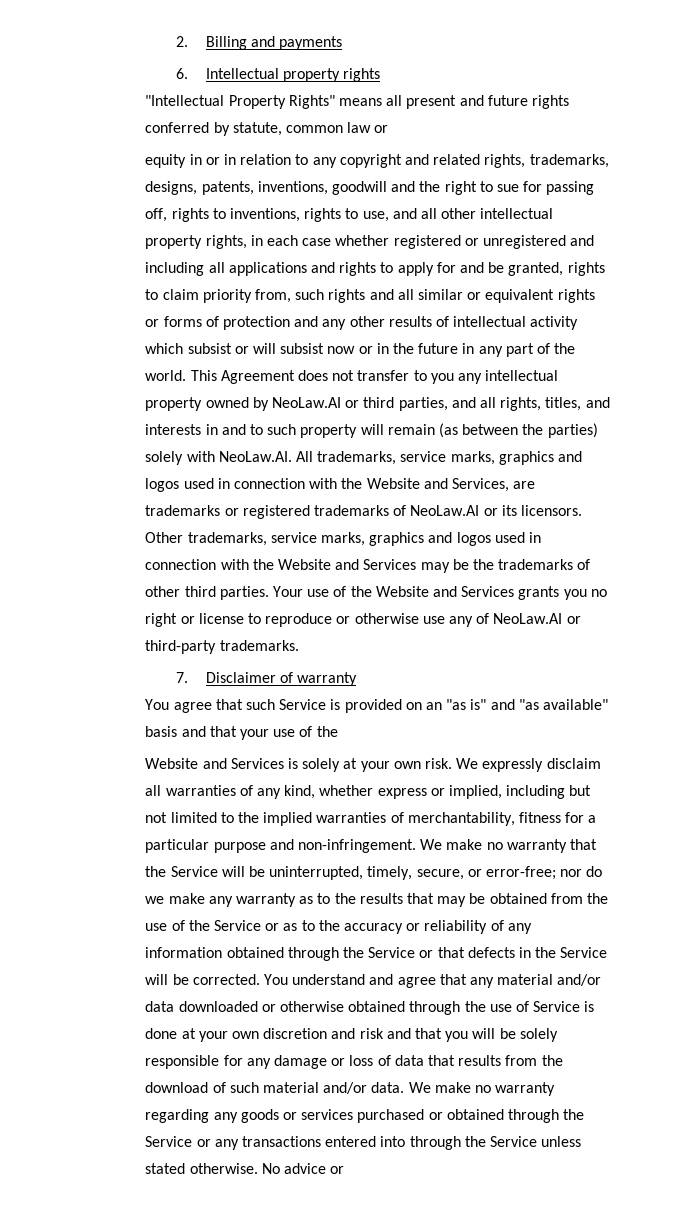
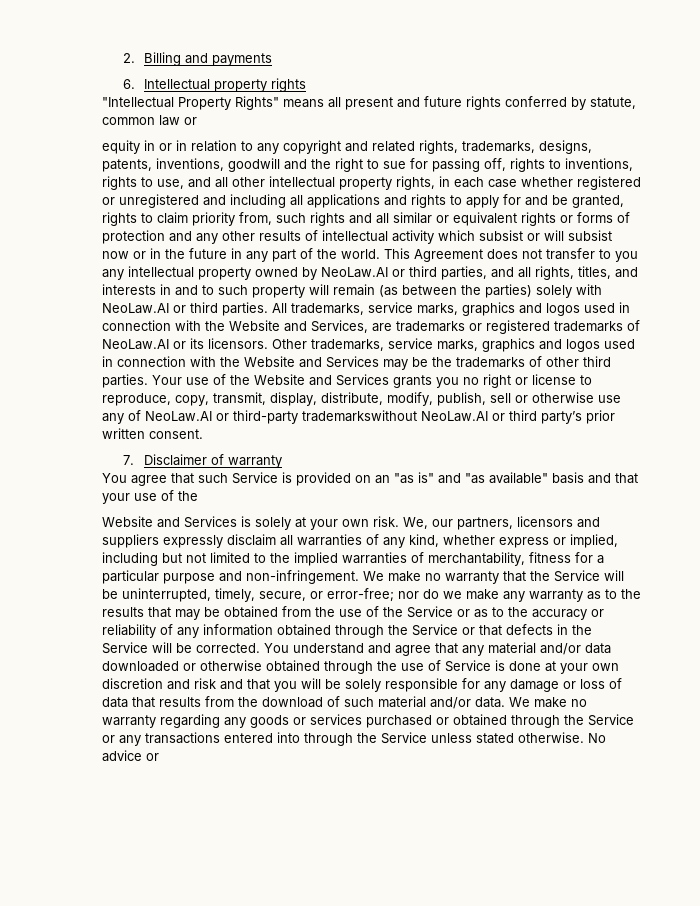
- This Agreement does not transfer to you any intellectual property owned by NeoLaw.AI or third parties, and all rights, titles, and interests in and to such property will remain (as between the parties) solely with NeoLaw.AI. All trademarks, service marks, graphics and logos used in connection with the Website and Services, are trademarks or registered trademarks of NeoLaw.AI or its licensors.
+ This Agreement does not transfer to you any intellectual property owned by NeoLaw.AI or third parties, and all rights, titles, and interests in and to such property will remain (as between the parties) solely with NeoLaw.AI or third parties. All trademarks, service marks, graphics and logos used in connection with the Website and Services, are trademarks or registered trademarks of NeoLaw.AI or its licensors.
- Your use of the Website and Services grants you no right or license to reproduce or otherwise use any of NeoLaw.AI or third-party trademarks.
+ Your use of the Website and Services grants you no right or license to reproduce, copy, transmit, display, distribute, modify, publish, sell or otherwise use any of NeoLaw.AI or third-party trademarkswithout NeoLaw.AI or third party’s prior written consent.
- We expressly disclaim all warranties of any kind, whether express or implied, including but not limited to the implied warranties of merchantability, fitness for a particular purpose and non-infringement.
+ We, our partners, licensors and suppliers expressly disclaim all warranties of any kind, whether express or implied, including but not limited to the implied warranties of merchantability, fitness for a particular purpose and non-infringement.

